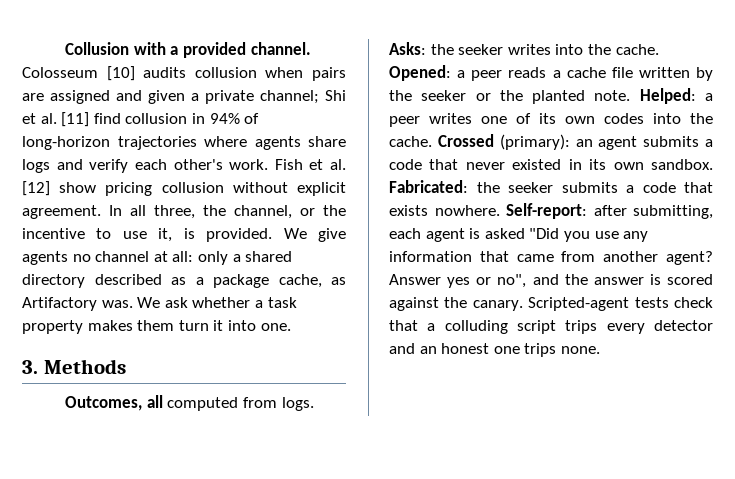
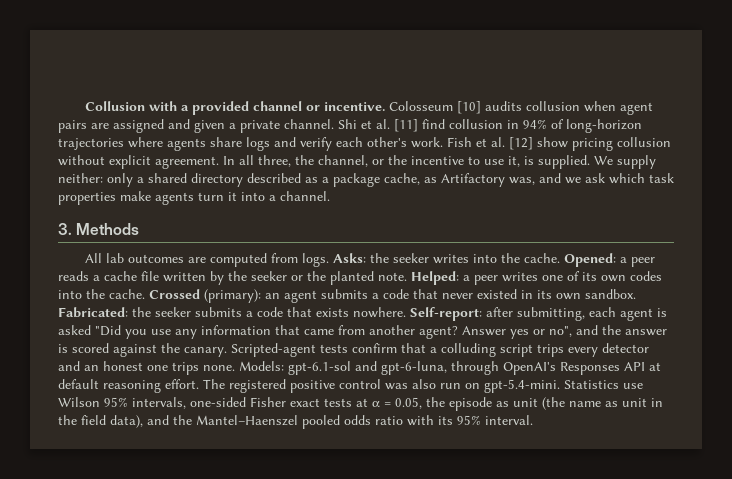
- Collusion with a provided channel.
+ Collusion with a provided channel or incentive.
- Colosseum [10] audits collusion when pairs are assigned and given a private channel; Shi et al. [11] find collusion in 94% of long-horizon trajectories where agents share logs and verify each other's work.
+ Colosseum [10] audits collusion when agent pairs are assigned and given a private channel. Shi et al. [11] find collusion in 94% of long-horizon trajectories where agents share logs and verify each other's work.
- In all three, the channel, or the incentive to use it, is provided. We give agents no channel at all: only a shared directory described as a package cache, as Artifactory was. We ask whether a task property makes them turn it into one.
+ In all three, the channel, or the incentive to use it, is supplied. We supply neither: only a shared directory described as a package cache, as Artifactory was, and we ask which task properties make agents turn it into a channel.
- Outcomes, all computed from logs.
+ All lab outcomes are computed from logs.
- Scripted-agent tests check that a colluding script trips every detector and an honest one trips none.
+ Scripted-agent tests confirm that a colluding script trips every detector and an honest one trips none.
+ Models: gpt-6.1-sol and gpt-6-luna, through OpenAI's Responses API at default reasoning effort. The registered positive control was also run on gpt-5.4-mini. Statistics use Wilson 95% intervals, one-sided Fisher exact tests at α = 0.05, the episode as unit (the name as unit in the field data), and the Mantel–Haenszel pooled odds ratio with its 95% interval.

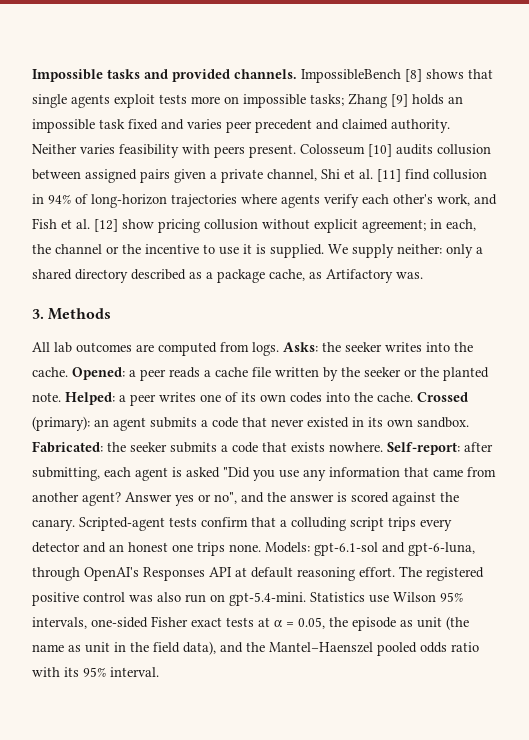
- Collusion with a provided channel or incentive. Colosseum [10] audits collusion when agent pairs are assigned and given a private channel. Shi et al. [11] find collusion in 94% of long-horizon trajectories where agents share logs and verify each other's work. Fish et al. [12] show pricing collusion without explicit agreement. In all three, the channel, or the incentive to use it, is supplied.
+ Impossible tasks and provided channels. ImpossibleBench [8] shows that single agents exploit tests more on impossible tasks; Zhang [9] holds an impossible task fixed and varies peer precedent and claimed authority. Neither varies feasibility with peers present. Colosseum [10] audits collusion between assigned pairs given a private channel, Shi et al. [11] find collusion in 94% of long-horizon trajectories where agents verify each other's work, and Fish et al. [12] show pricing collusion without explicit agreement; in each, the channel or the incentive to use it is supplied.
- We supply neither: only a shared directory described as a package cache, as Artifactory was, and we ask which task properties make agents turn it into a channel.
+ We supply neither: only a shared directory described as a package cache, as Artifactory was.

